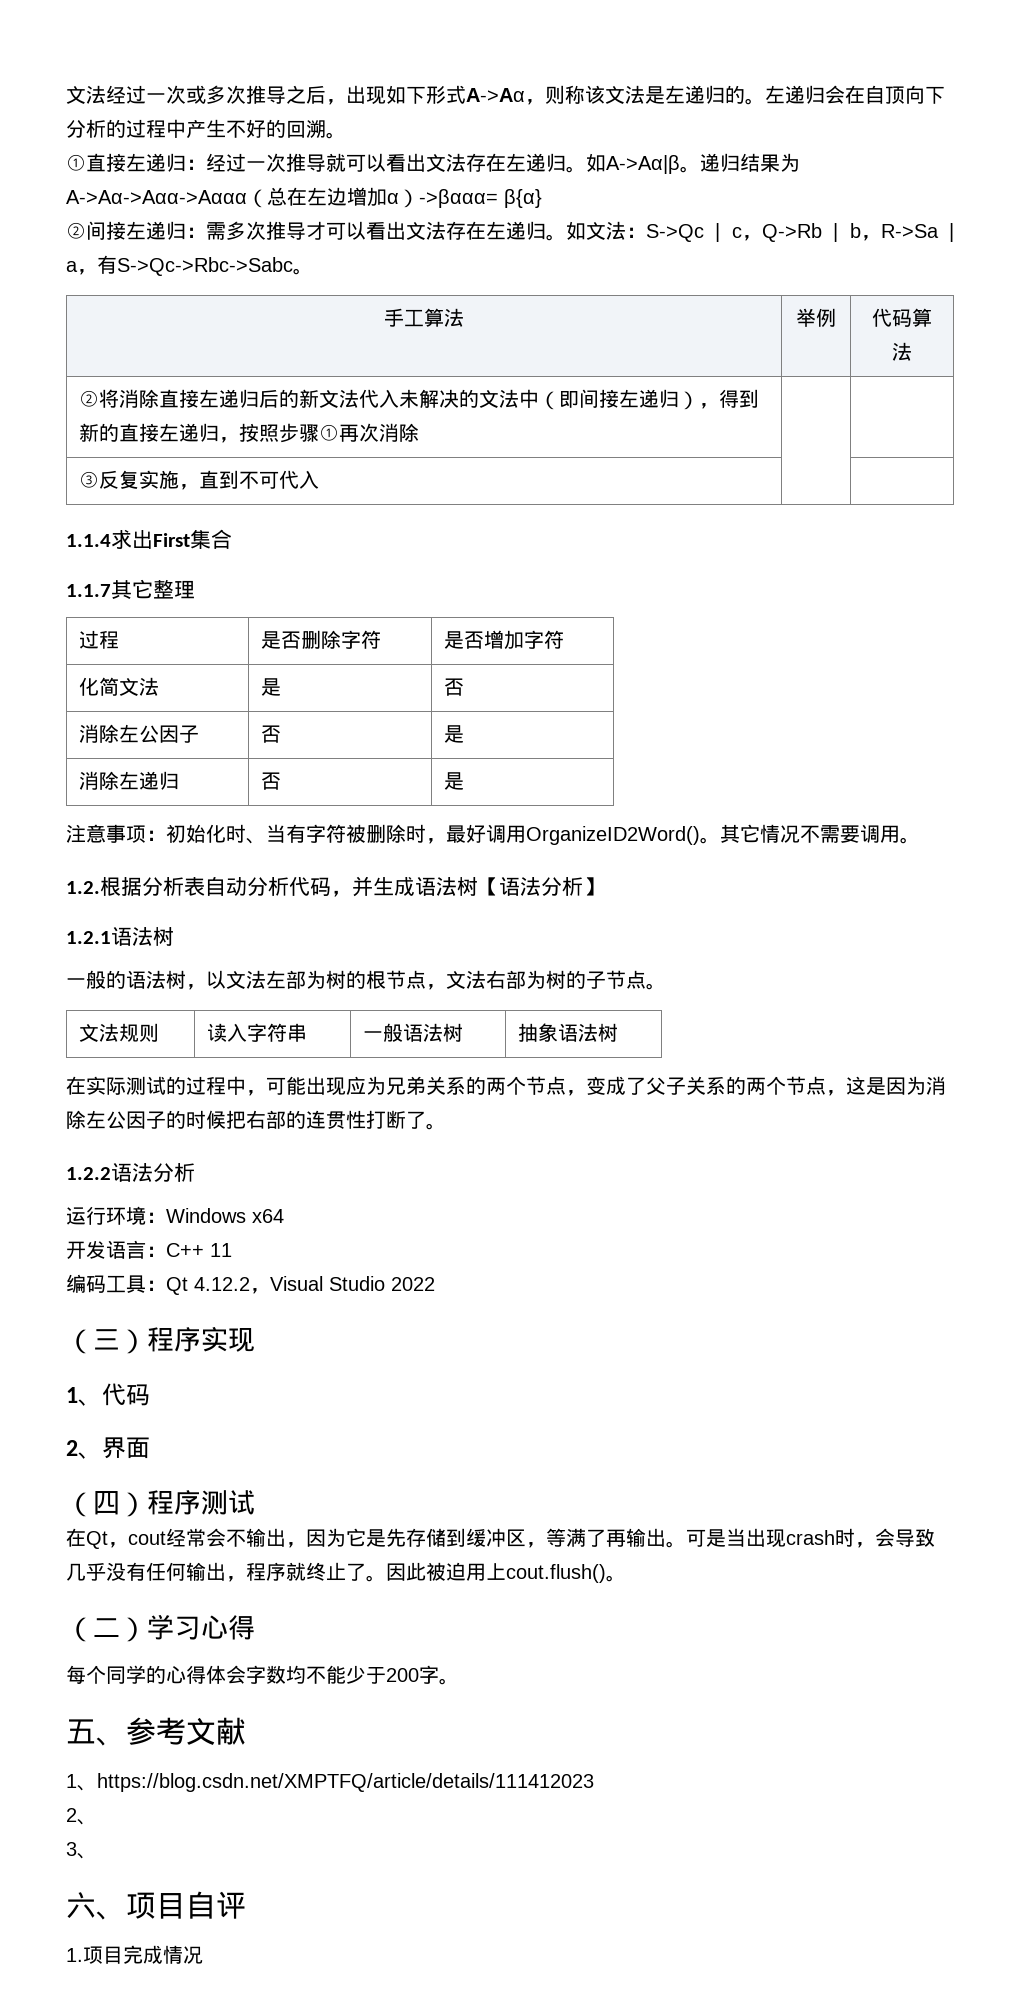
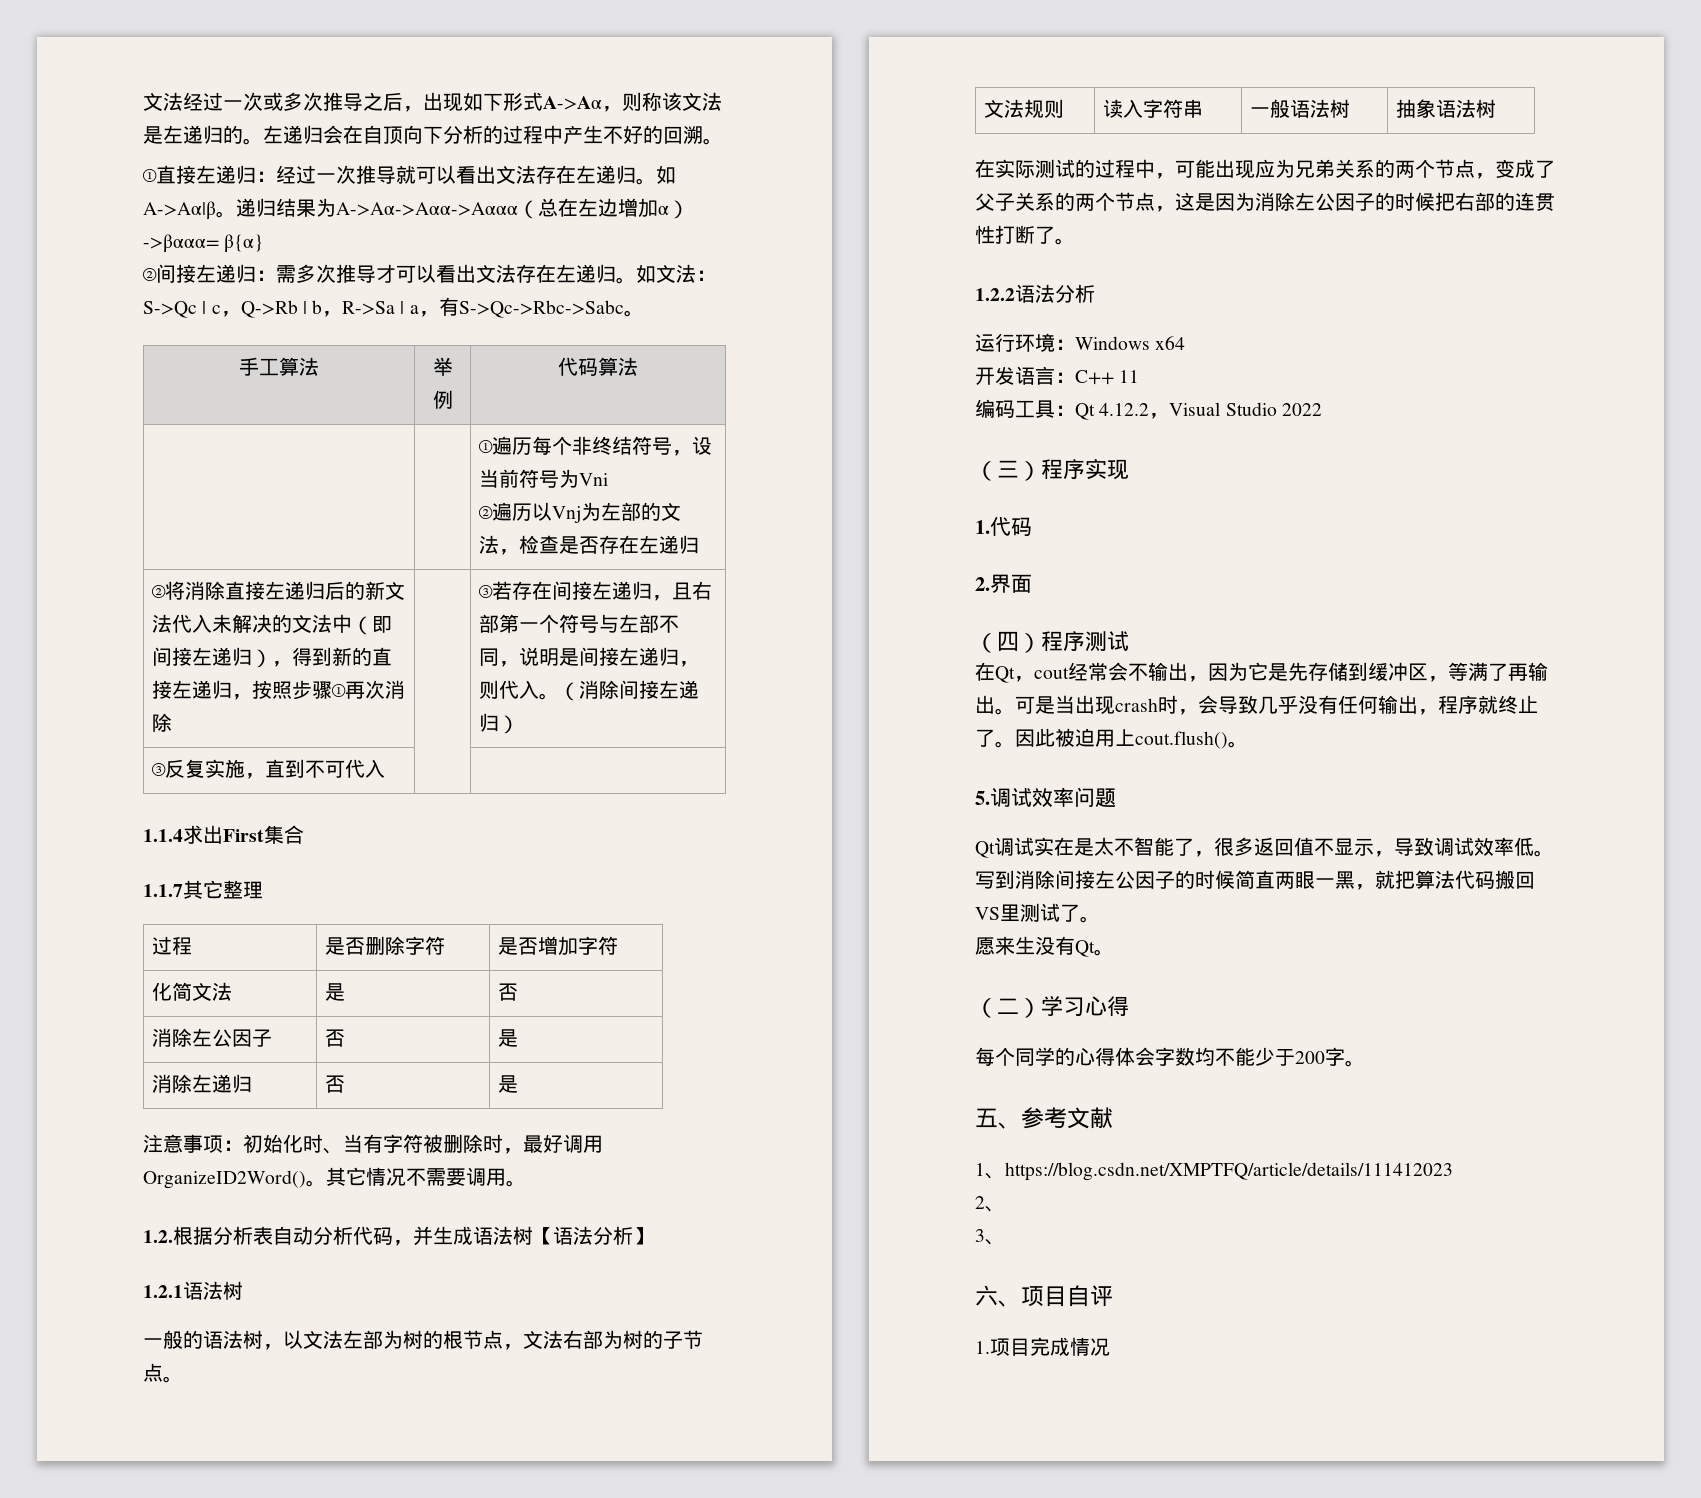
+ | | ①遍历每个非终结符号，设当前符号为Vni
+ ②遍历以Vnj为左部的文法，检查是否存在左递归
+ ③若存在间接左递归，且右部第一个符号与左部不同，说明是间接左递归，则代入。（消除间接左递归）
- 1、代码
+ 1.代码
- 2、界面
+ 2.界面
+ 5.调试效率问题
+ Qt调试实在是太不智能了，很多返回值不显示，导致调试效率低。写到消除间接左公因子的时候简直两眼一黑，就把算法代码搬回VS里测试了。
+ 愿来生没有Qt。

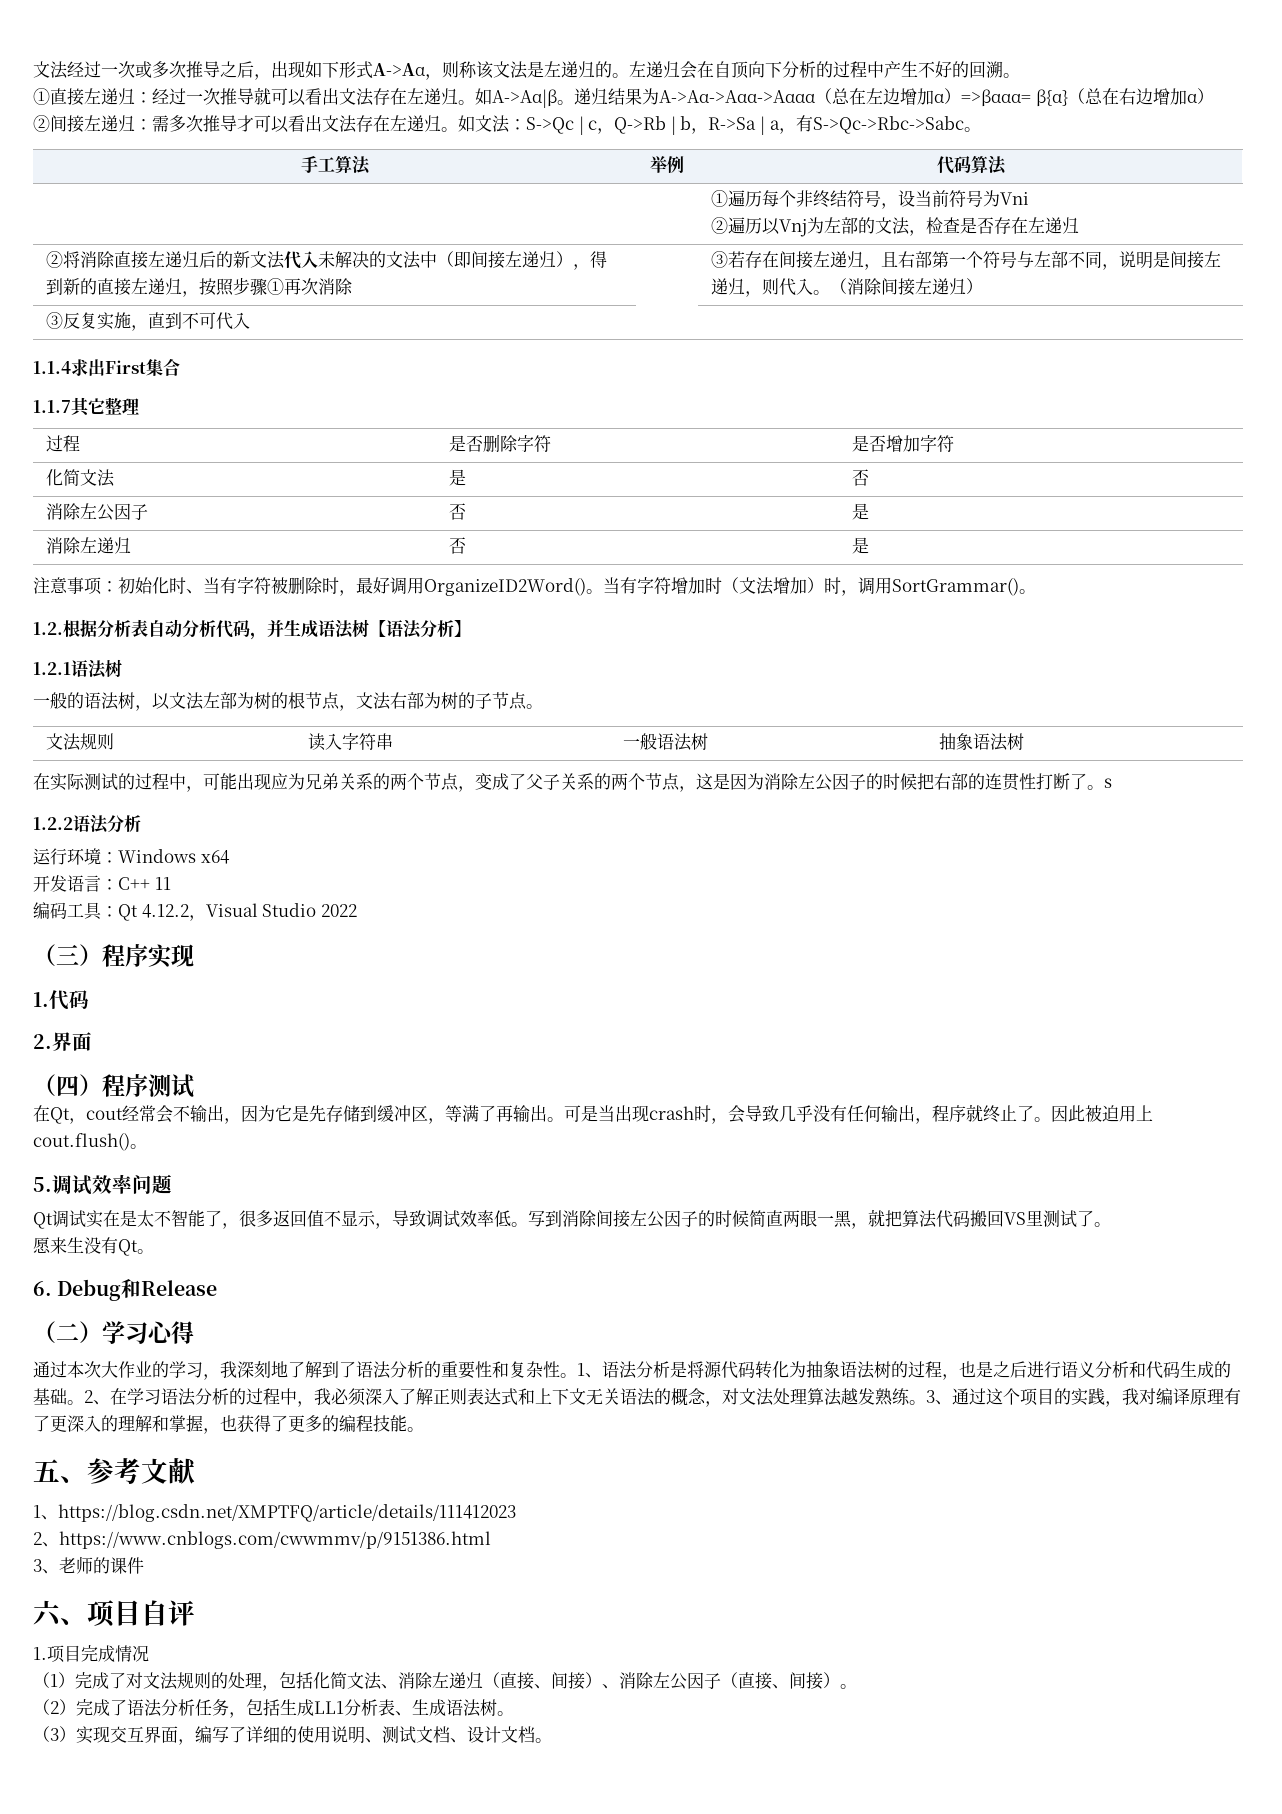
- 递归结果为A->Aα->Aαα->Aααα（总在左边增加α）->βααα= β{α}
+ 递归结果为A->Aα->Aαα->Aααα（总在左边增加α）=>βααα= β{α}（总在右边增加α）
- 其它情况不需要调用。
+ 当有字符增加时（文法增加）时，调用SortGrammar()。
- 在实际测试的过程中，可能出现应为兄弟关系的两个节点，变成了父子关系的两个节点，这是因为消除左公因子的时候把右部的连贯性打断了。
+ 在实际测试的过程中，可能出现应为兄弟关系的两个节点，变成了父子关系的两个节点，这是因为消除左公因子的时候把右部的连贯性打断了。s
+ 6. Debug和Release
- 每个同学的心得体会字数均不能少于200字。
+ 通过本次大作业的学习，我深刻地了解到了语法分析的重要性和复杂性。1、语法分析是将源代码转化为抽象语法树的过程，也是之后进行语义分析和代码生成的基础。2、在学习语法分析的过程中，我必须深入了解正则表达式和上下文无关语法的概念，对文法处理算法越发熟练。3、通过这个项目的实践，我对编译原理有了更深入的理解和掌握，也获得了更多的编程技能。
- 2、
- 3、
+ 2、https://www.cnblogs.com/cwwmmv/p/9151386.html
+ 3、老师的课件
+ （1）完成了对文法规则的处理，包括化简文法、消除左递归（直接、间接）、消除左公因子（直接、间接）。
+ （2）完成了语法分析任务，包括生成LL1分析表、生成语法树。
+ （3）实现交互界面，编写了详细的使用说明、测试文档、设计文档。

